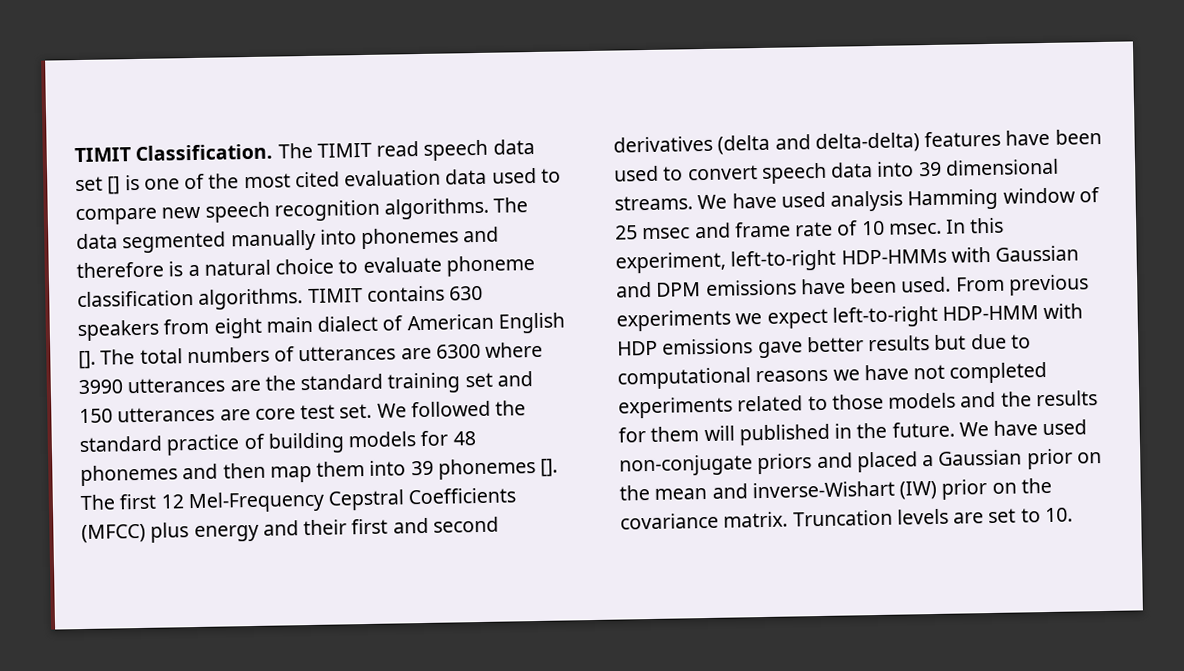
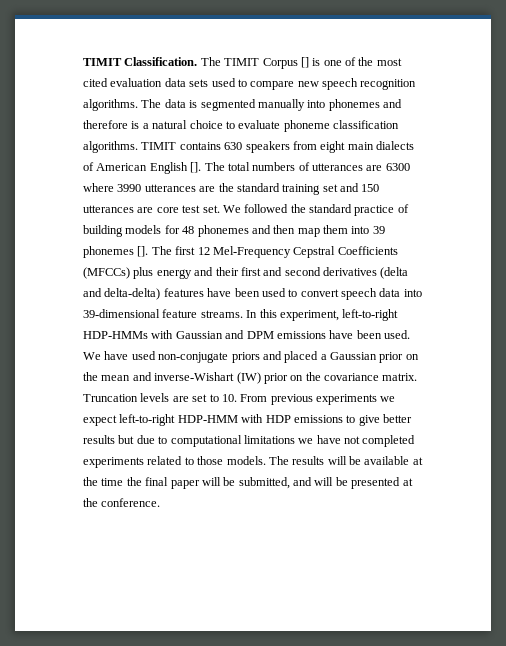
- The TIMIT read speech data set [] is one of the most cited evaluation data used to compare new speech recognition algorithms.
+ The TIMIT Corpus [] is one of the most cited evaluation data sets used to compare new speech recognition algorithms.
- The data segmented manually into phonemes and therefore is a natural choice to evaluate phoneme classification algorithms.
+ The data is segmented manually into phonemes and therefore is a natural choice to evaluate phoneme classification algorithms.
- TIMIT contains 630 speakers from eight main dialect of American English [].
+ TIMIT contains 630 speakers from eight main dialects of American English [].
- The first 12 Mel-Frequency Cepstral Coefficients (MFCC) plus energy and their first and second derivatives (delta and delta-delta) features have been used to convert speech data into 39 dimensional streams. We have used analysis Hamming window of 25 msec and frame rate of 10 msec.
+ The first 12 Mel-Frequency Cepstral Coefficients (MFCCs) plus energy and their first and second derivatives (delta and delta-delta) features have been used to convert speech data into 39-dimensional feature streams.
- From previous experiments we expect left-to-right HDP-HMM with HDP emissions gave better results but due to computational reasons we have not completed experiments related to those models and the results for them will published in the future.
- Truncation levels are set to 10.
+ Truncation levels are set to 10. From previous experiments we expect left-to-right HDP-HMM with HDP emissions to give better results but due to computational limitations we have not completed experiments related to those models. The results will be available at the time the final paper will be submitted, and will be presented at the conference.

